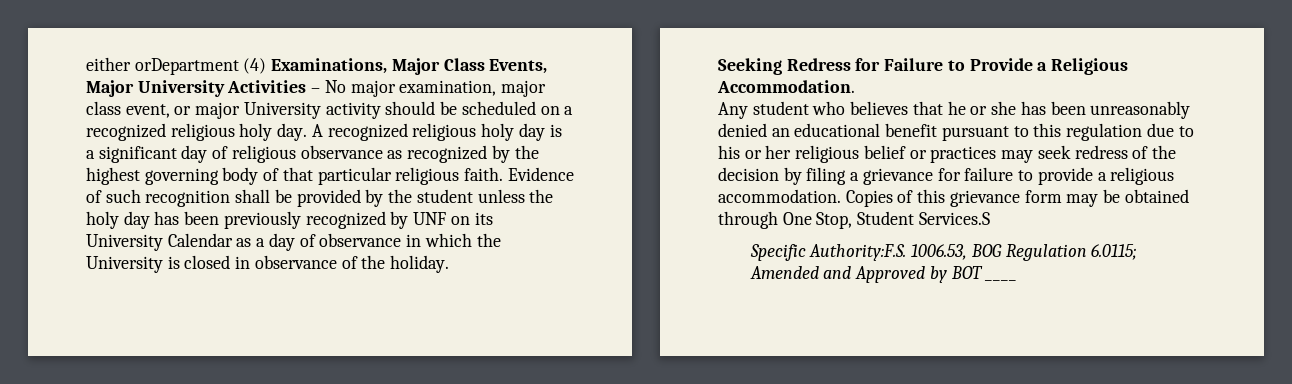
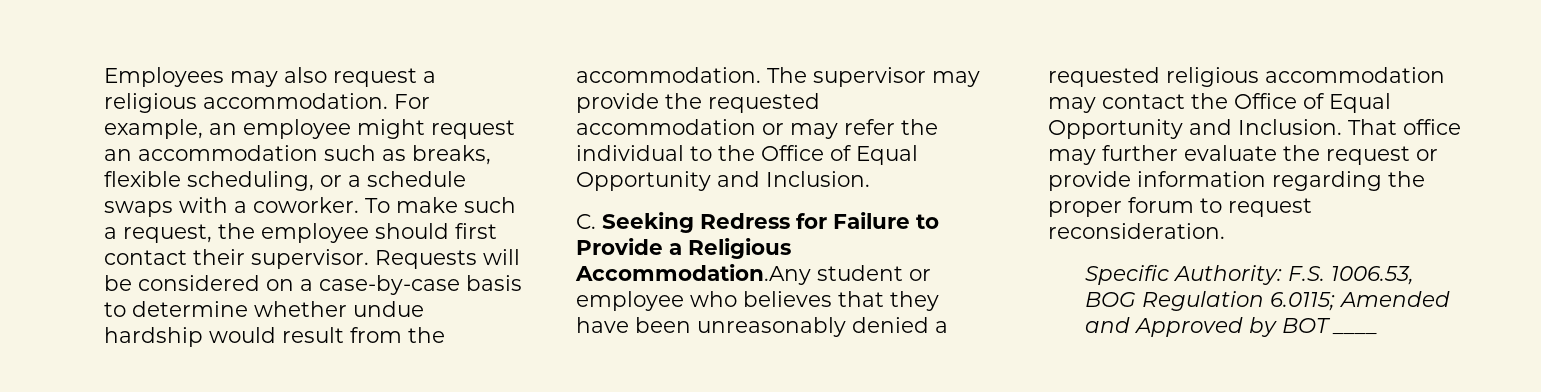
- either orDepartment (4) Examinations, Major Class Events, Major University Activities – No major examination, major class event, or major University activity should be scheduled on a recognized religious holy day. A recognized religious holy day is a significant day of religious observance as recognized by the highest governing body of that particular religious faith. Evidence of such recognition shall be provided by the student unless the holy day has been previously recognized by UNF on its University Calendar as a day of observance in which the University is closed in observance of the holiday.
- Seeking Redress for Failure to Provide a Religious Accommodation.
- Any student who believes that he or she has been unreasonably denied an educational benefit pursuant to this regulation due to his or her religious belief or practices may seek redress of the decision by filing a grievance for failure to provide a religious accommodation. Copies of this grievance form may be obtained through One Stop, Student Services.S
+ Employees may also request a religious accommodation. For example, an employee might request an accommodation such as breaks, flexible scheduling, or a schedule swaps with a coworker. To make such a request, the employee should first contact their supervisor. Requests will be considered on a case-by-case basis to determine whether undue hardship would result from the accommodation. The supervisor may provide the requested accommodation or may refer the individual to the Office of Equal Opportunity and Inclusion.
+ C. Seeking Redress for Failure to Provide a Religious Accommodation.Any student or employee who believes that they have been unreasonably denied a requested religious accommodation may contact the Office of Equal Opportunity and Inclusion. That office may further evaluate the request or provide information regarding the proper forum to request reconsideration.
- Specific Authority:F.S. 1006.53, BOG Regulation 6.0115; Amended and Approved by BOT ____
+ Specific Authority: F.S. 1006.53, BOG Regulation 6.0115; Amended and Approved by BOT ____

